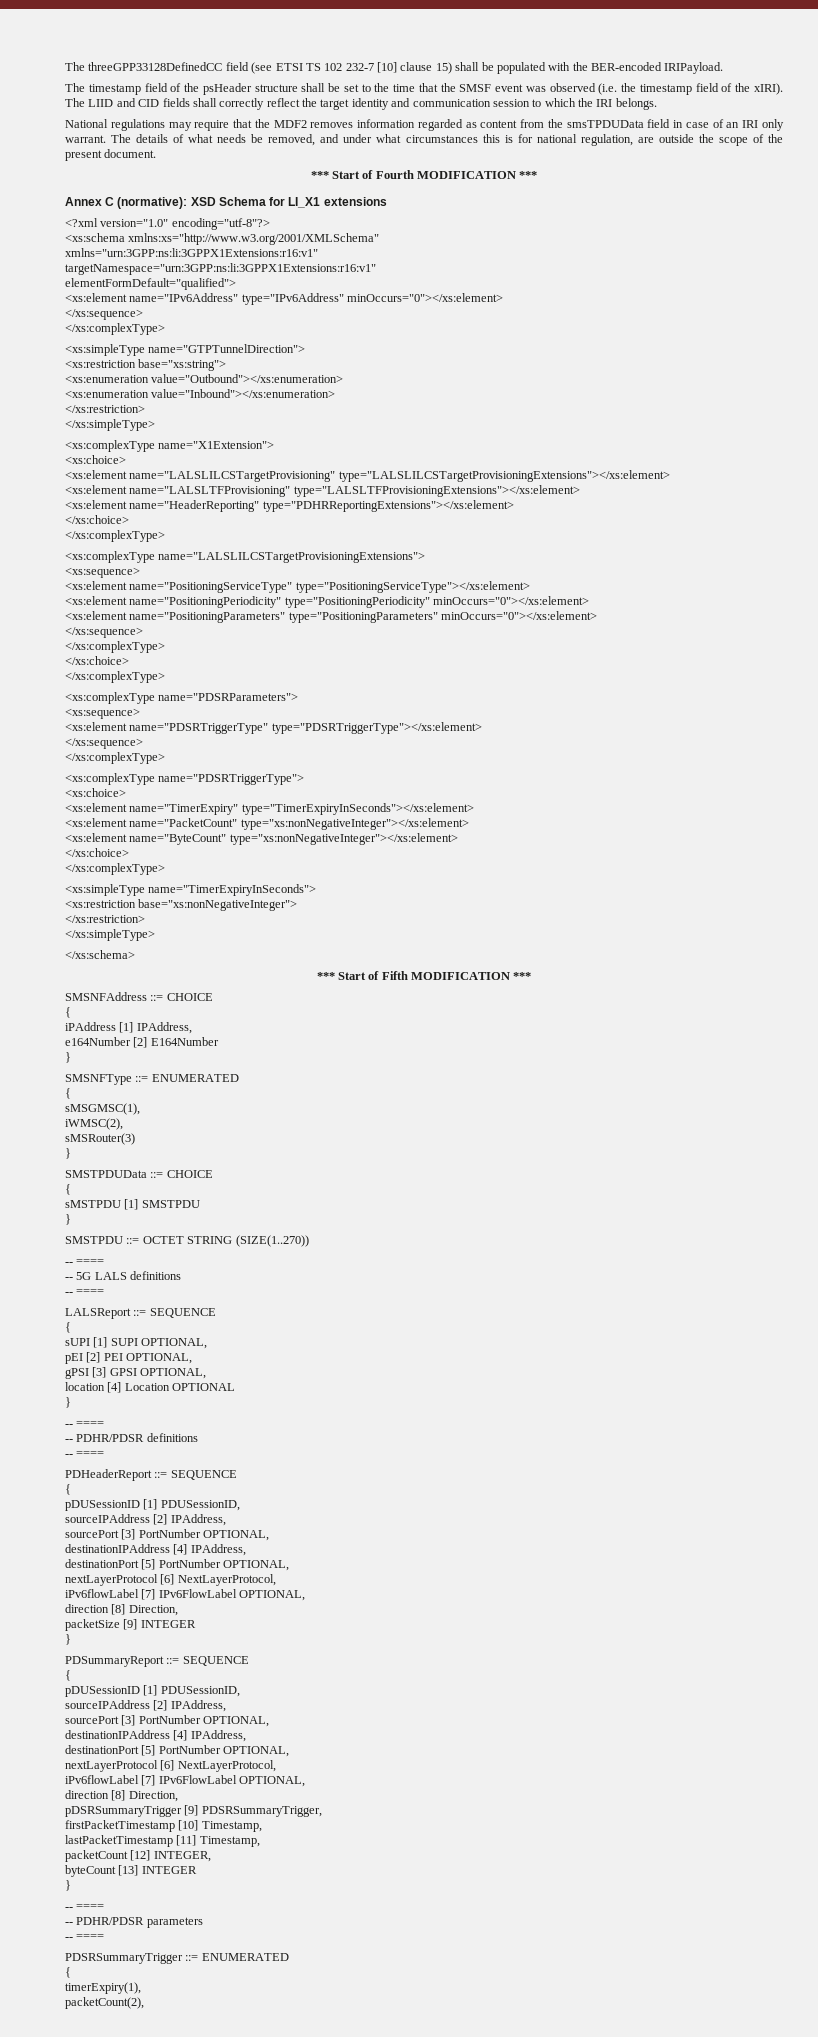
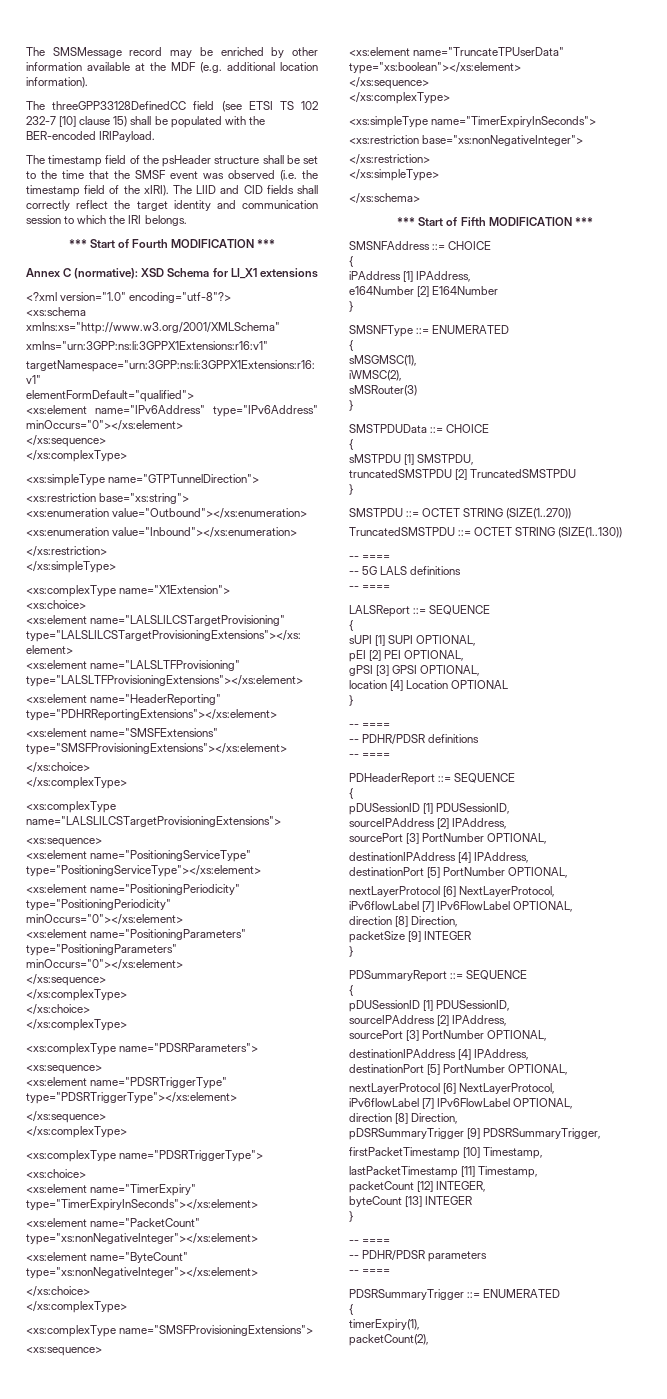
+ The SMSMessage record may be enriched by other information available at the MDF (e.g. additional location information).
- National regulations may require that the MDF2 removes information regarded as content from the smsTPDUData field in case of an IRI only warrant. The details of what needs be removed, and under what circumstances this is for national regulation, are outside the scope of the present document.
+ <xs:element name="SMSFExtensions" type="SMSFProvisioningExtensions"></xs:element>
+ <xs:complexType name="SMSFProvisioningExtensions">
+ <xs:sequence>
+ <xs:element name="TruncateTPUserData" type="xs:boolean"></xs:element>
+ </xs:sequence>
+ </xs:complexType>
- sMSTPDU [1] SMSTPDU
+ sMSTPDU [1] SMSTPDU,
+ truncatedSMSTPDU [2] TruncatedSMSTPDU
+ TruncatedSMSTPDU ::= OCTET STRING (SIZE(1..130))

